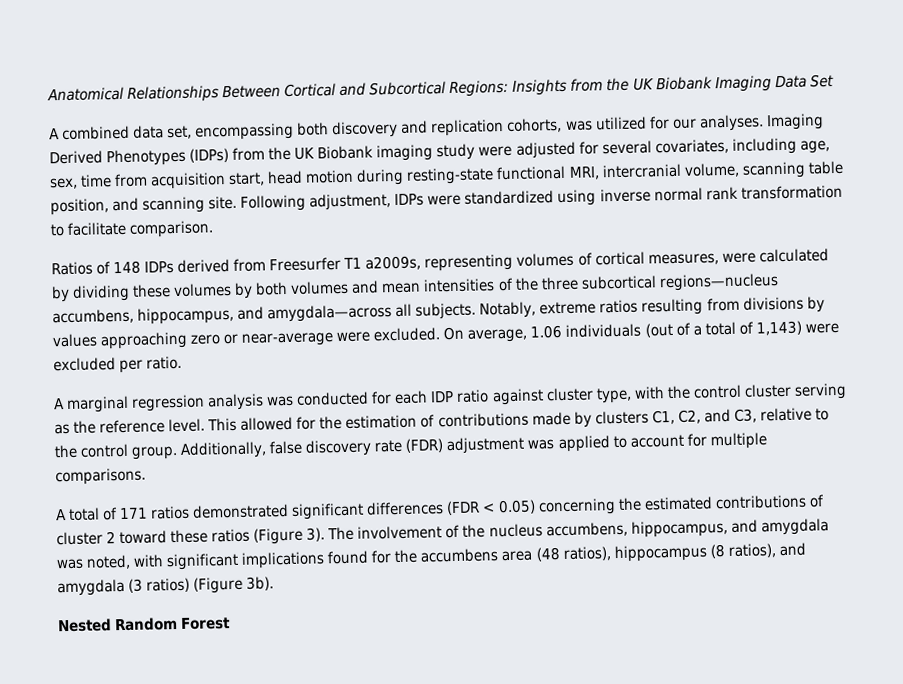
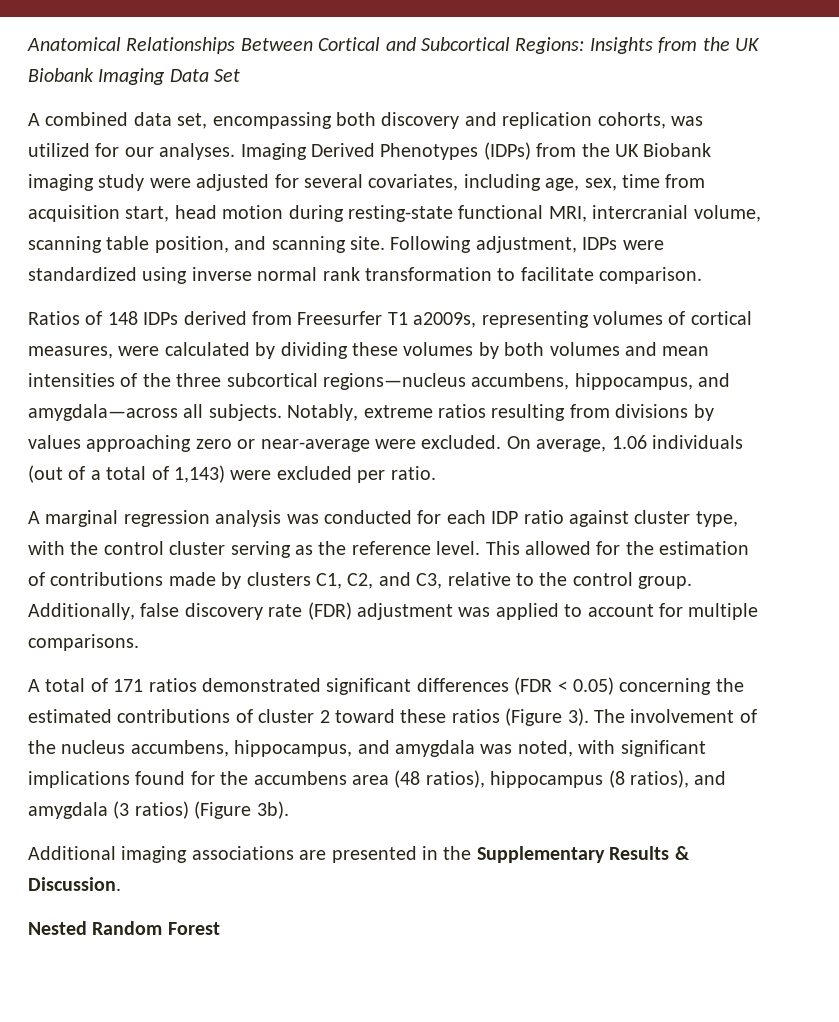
+ Additional imaging associations are presented in the Supplementary Results & Discussion.

